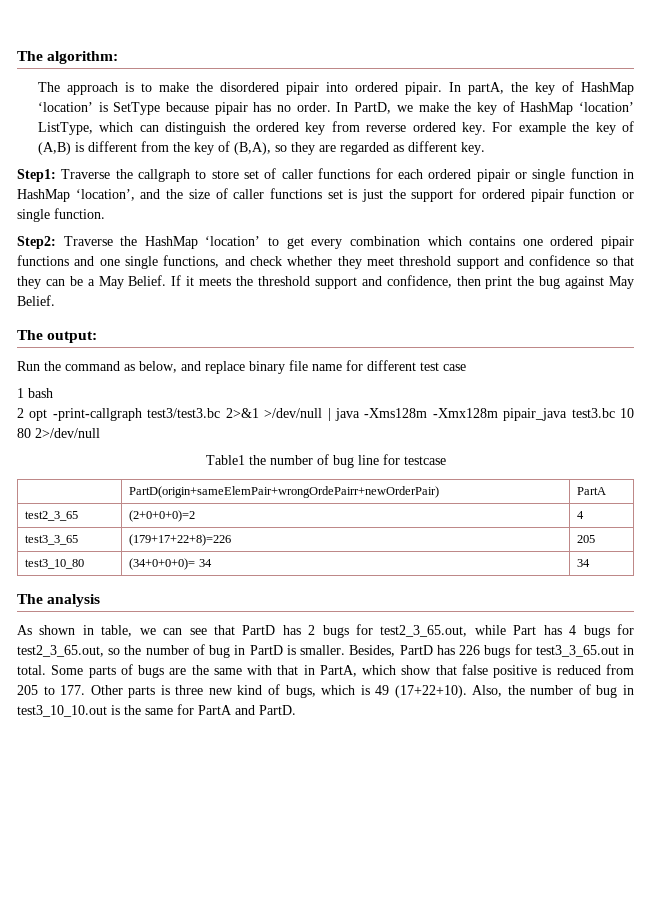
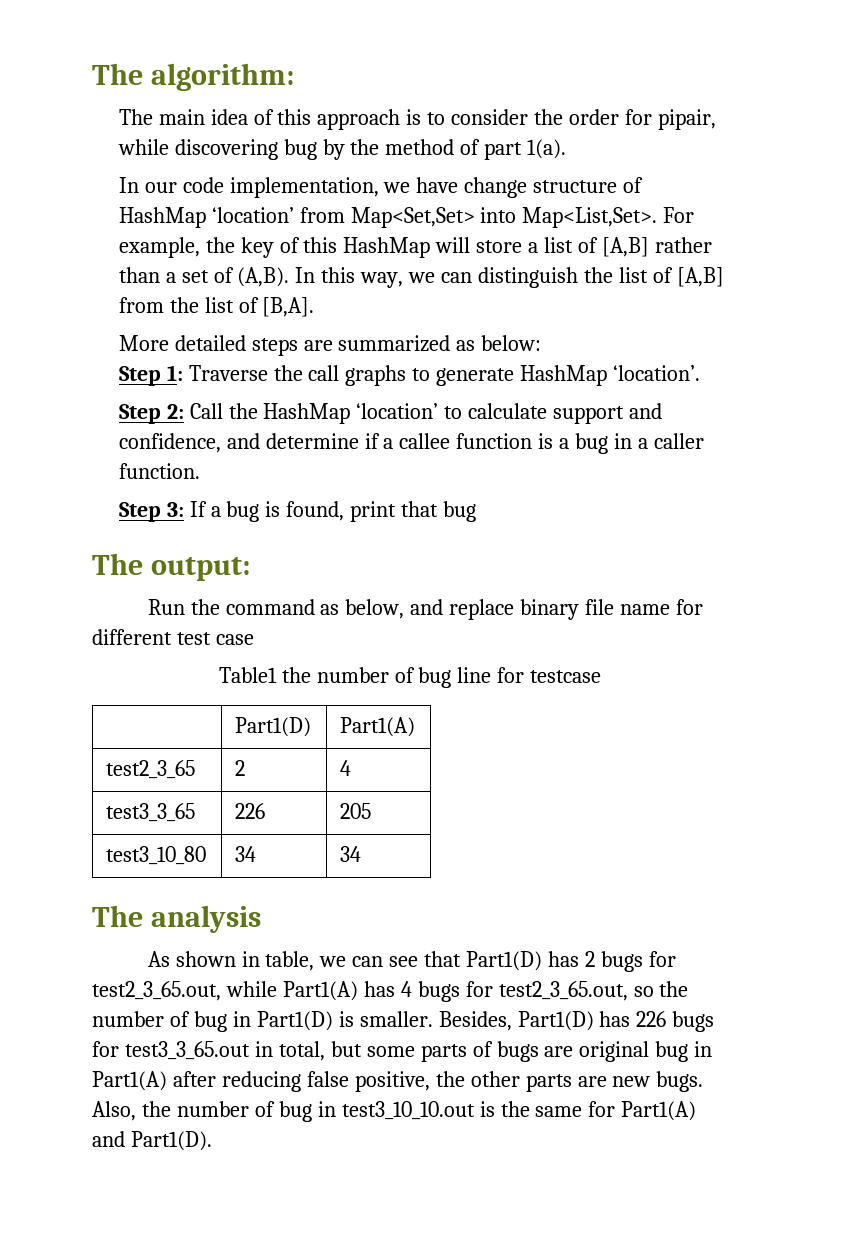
- The approach is to make the disordered pipair into ordered pipair. In partA, the key of HashMap ‘location’ is SetType because pipair has no order. In PartD, we make the key of HashMap ‘location’ ListType, which can distinguish the ordered key from reverse ordered key. For example the key of (A,B) is different from the key of (B,A), so they are regarded as different key.
- Step1: Traverse the callgraph to store set of caller functions for each ordered pipair or single function in HashMap ‘location’, and the size of caller functions set is just the support for ordered pipair function or single function.
- Step2: Traverse the HashMap ‘location’ to get every combination which contains one ordered pipair functions and one single functions, and check whether they meet threshold support and confidence so that they can be a May Belief. If it meets the threshold support and confidence, then print the bug against May Belief.
+ The main idea of this approach is to consider the order for pipair, while discovering bug by the method of part 1(a).
+ In our code implementation, we have change structure of HashMap ‘location’ from Map<Set,Set> into Map<List,Set>. For example, the key of this HashMap will store a list of [A,B] rather than a set of (A,B). In this way, we can distinguish the list of [A,B] from the list of [B,A].
+ More detailed steps are summarized as below:
+ Step 1: Traverse the call graphs to generate HashMap ‘location’.
+ Step 2: Call the HashMap ‘location’ to calculate support and confidence, and determine if a callee function is a bug in a caller function.
+ Step 3: If a bug is found, print that bug
- 1 bash
- 2 opt -print-callgraph test3/test3.bc 2>&1 >/dev/null | java -Xms128m -Xmx128m pipair_java test3.bc 10 80 2>/dev/null
- | PartD(origin+sameElemPair+wrongOrdePairr+newOrderPair) | PartA
+ | Part1(D) | Part1(A)
- test2_3_65 | (2+0+0+0)=2 | 4
+ test2_3_65 | 2 | 4
- test3_3_65 | (179+17+22+8)=226 | 205
+ test3_3_65 | 226 | 205
- test3_10_80 | (34+0+0+0)= 34 | 34
+ test3_10_80 | 34 | 34
- As shown in table, we can see that PartD has 2 bugs for test2_3_65.out, while Part has 4 bugs for test2_3_65.out, so the number of bug in PartD is smaller.
+ As shown in table, we can see that Part1(D) has 2 bugs for test2_3_65.out, while Part1(A) has 4 bugs for test2_3_65.out, so the number of bug in Part1(D) is smaller.
- Besides, PartD has 226 bugs for test3_3_65.out in total. Some parts of bugs are the same with that in PartA, which show that false positive is reduced from 205 to 177. Other parts is three new kind of bugs, which is 49 (17+22+10).
+ Besides, Part1(D) has 226 bugs for test3_3_65.out in total, but some parts of bugs are original bug in Part1(A) after reducing false positive, the other parts are new bugs.
- Also, the number of bug in test3_10_10.out is the same for PartA and PartD.
+ Also, the number of bug in test3_10_10.out is the same for Part1(A) and Part1(D).

